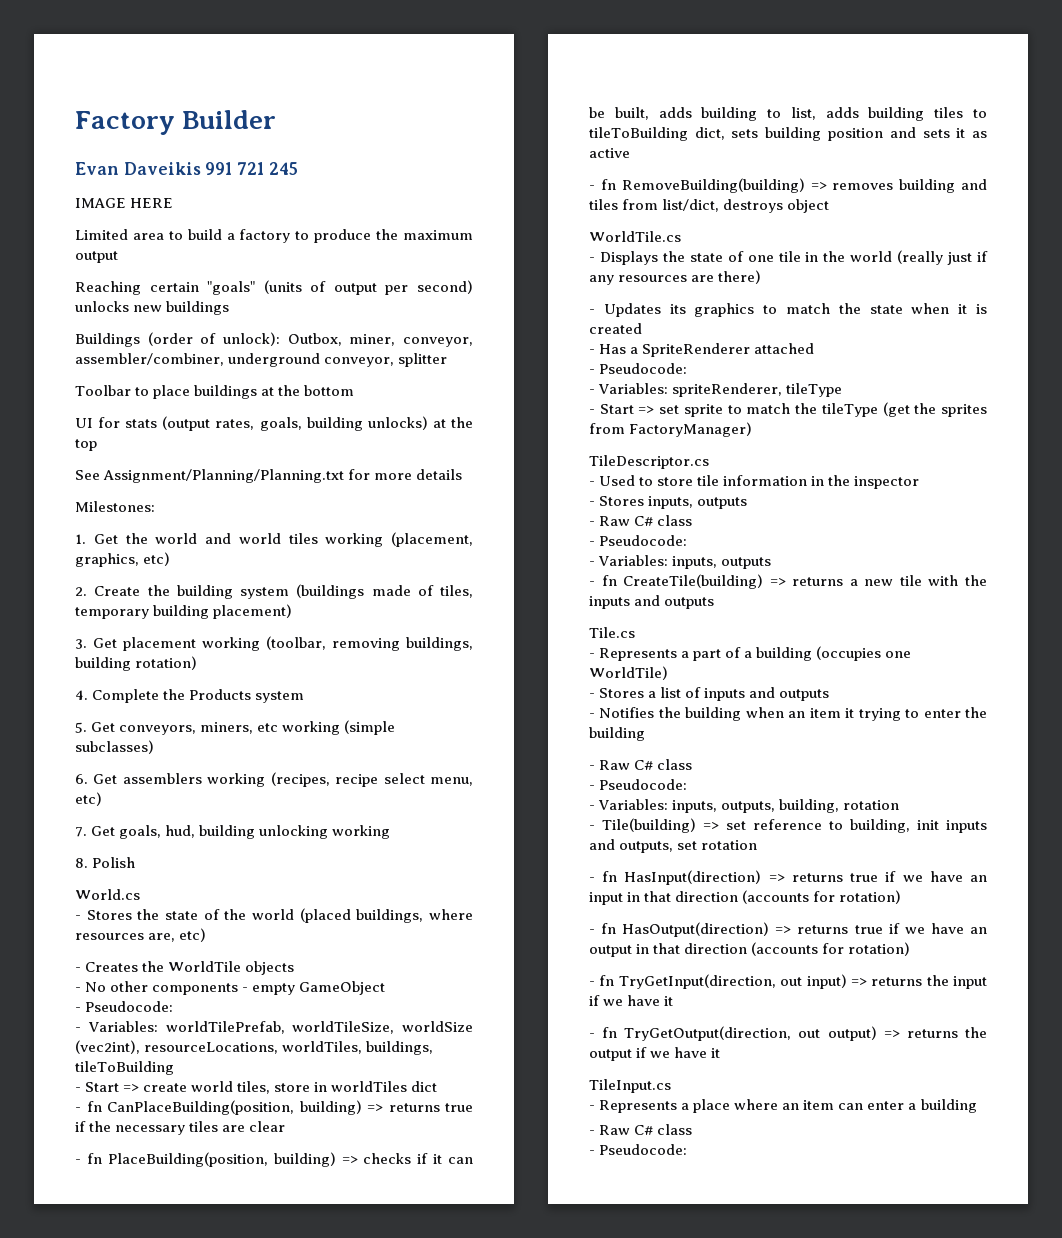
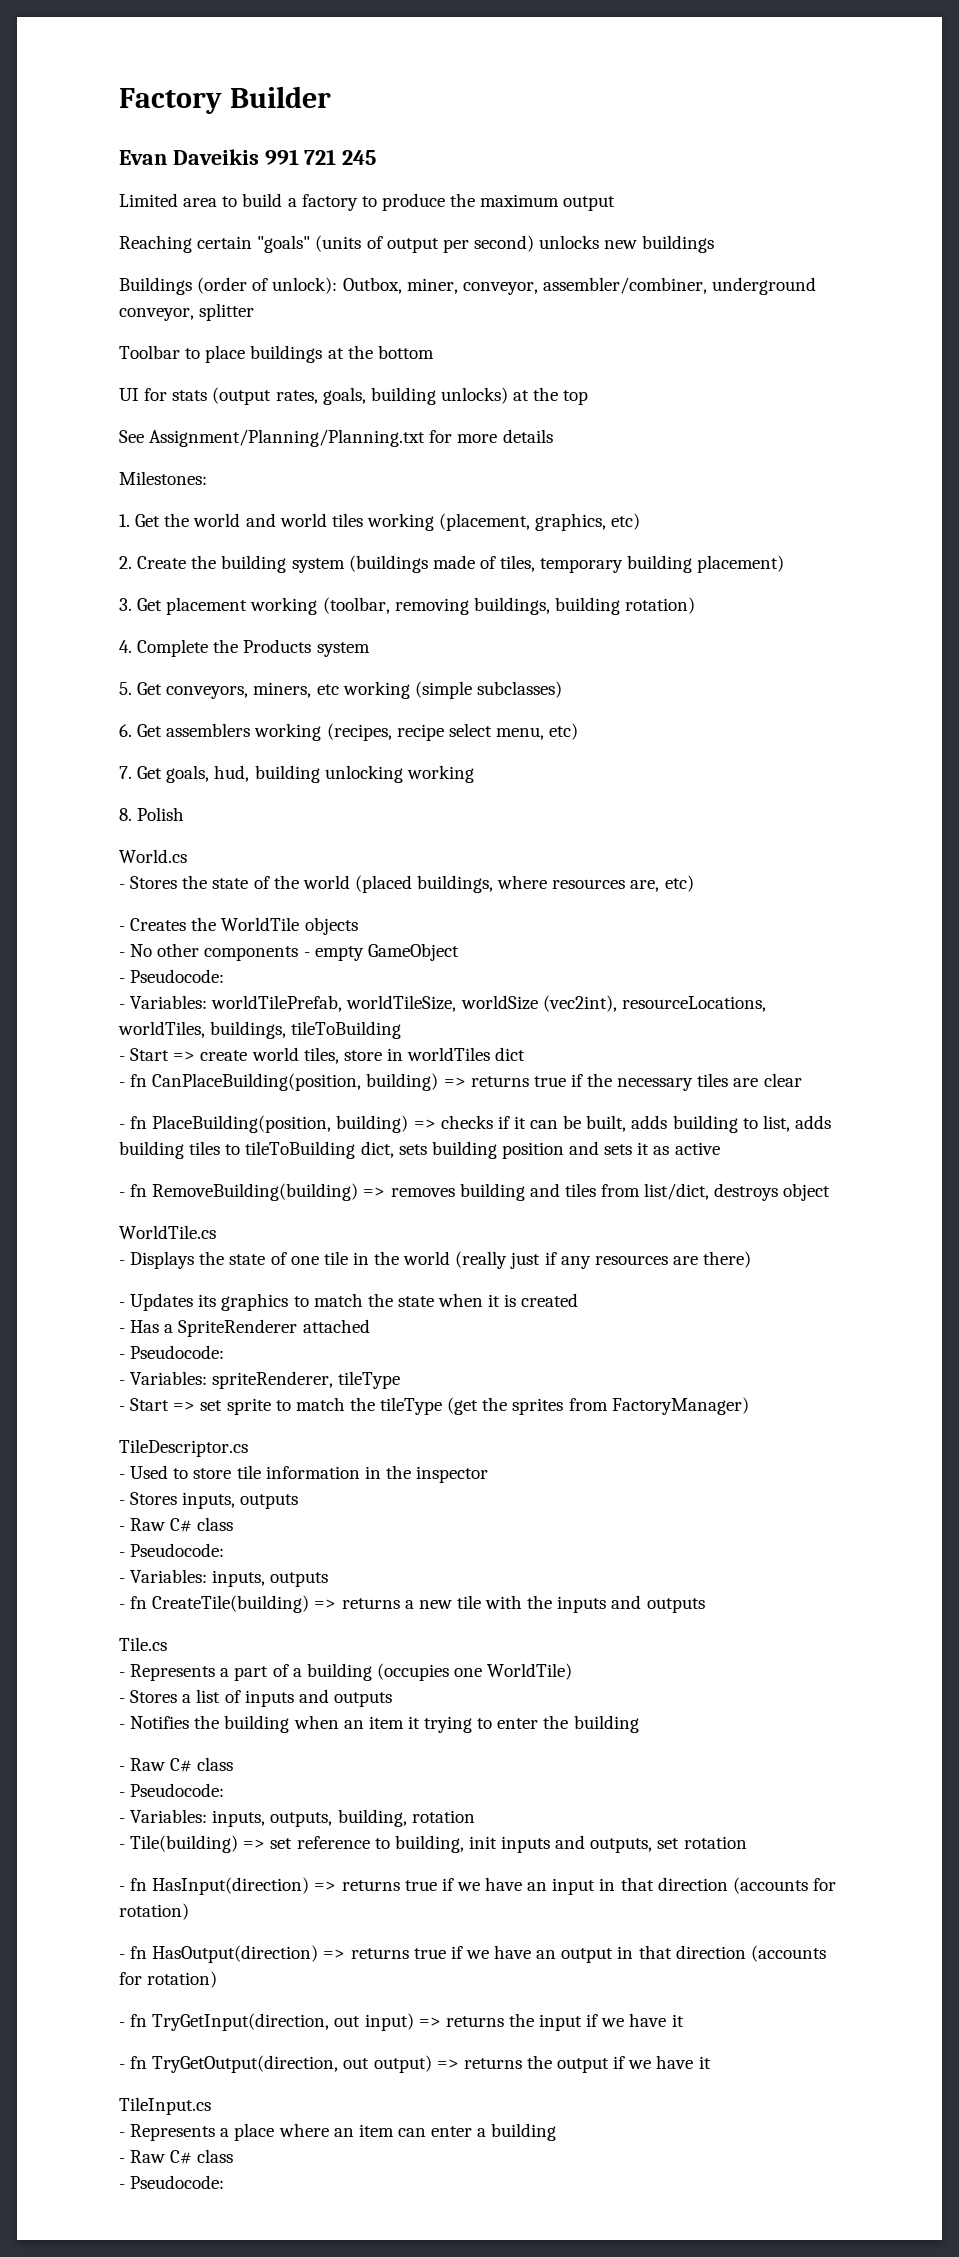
- IMAGE HERE

